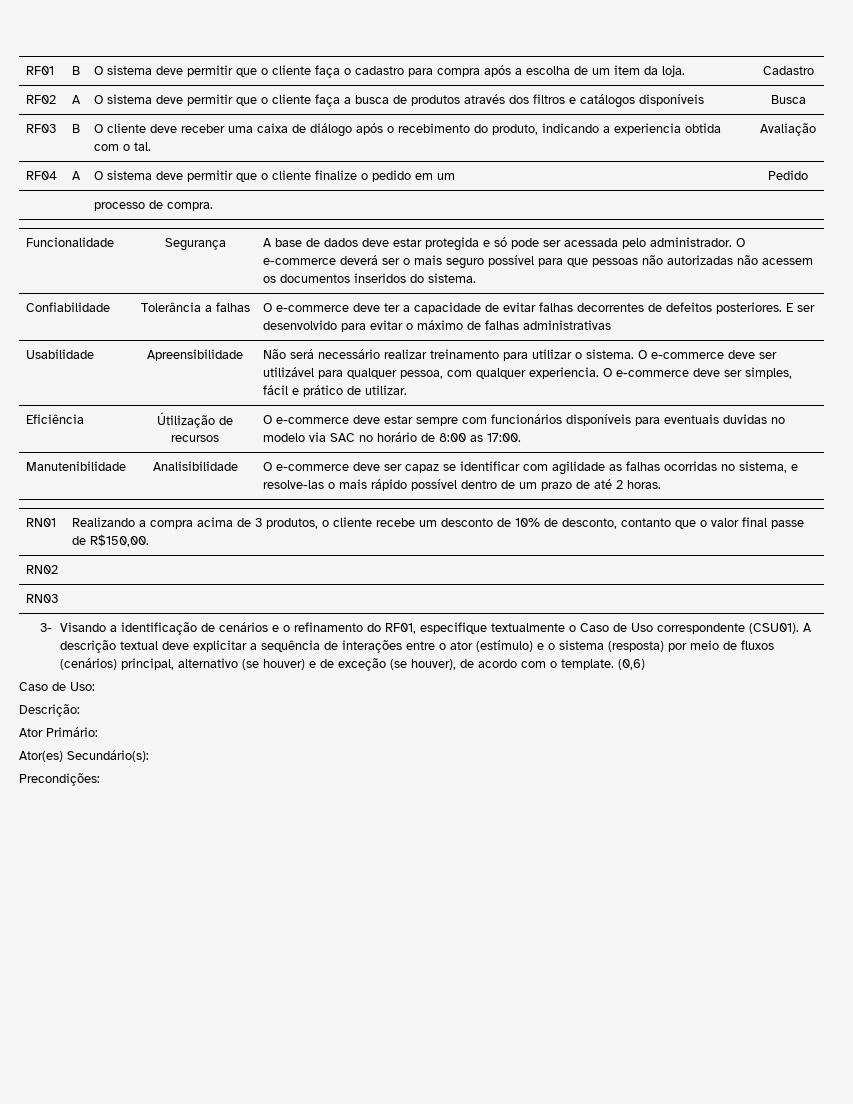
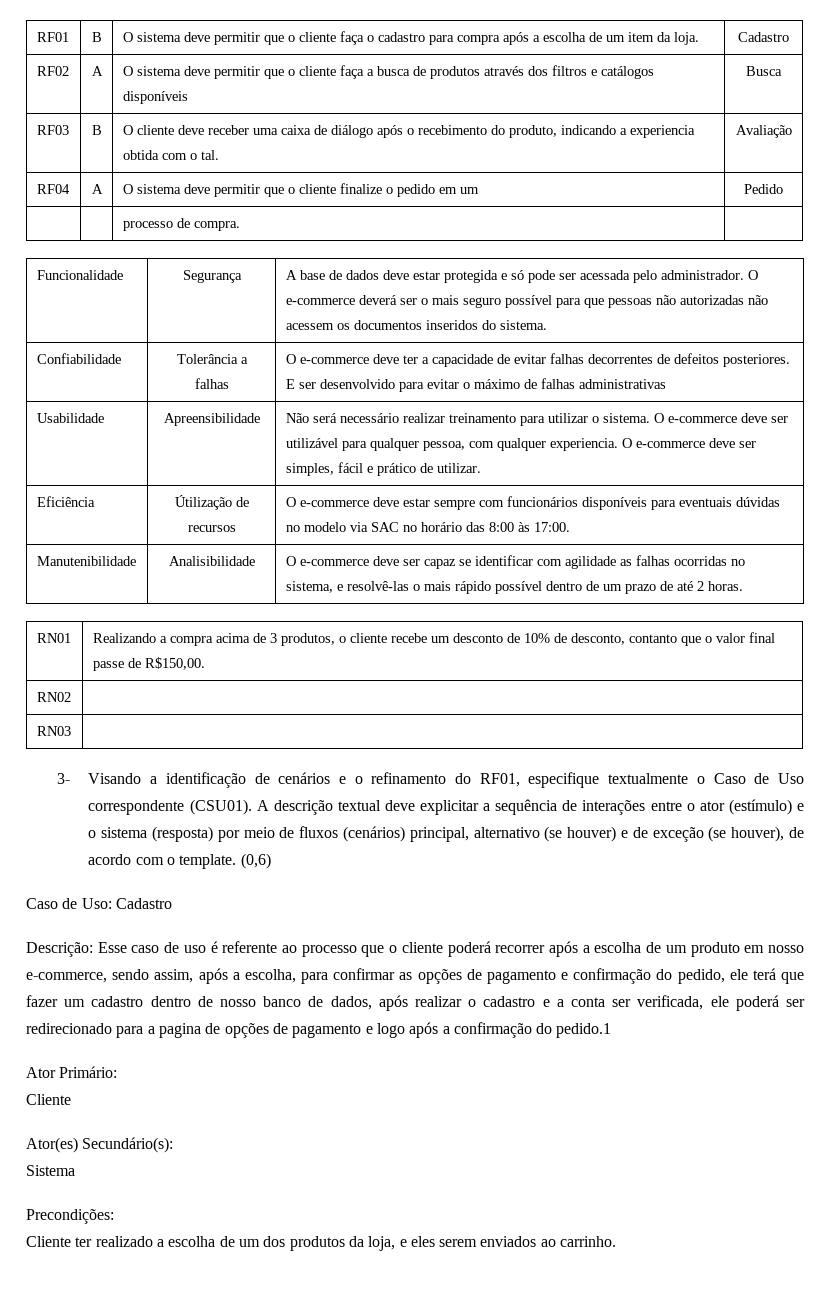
- Eficiência | Útilização de recursos | O e-commerce deve estar sempre com funcionários disponíveis para eventuais duvidas no modelo via SAC no horário de 8:00 as 17:00.
+ Eficiência | Útilização de recursos | O e-commerce deve estar sempre com funcionários disponíveis para eventuais dúvidas no modelo via SAC no horário das 8:00 às 17:00.
- Manutenibilidade | Analisibilidade | O e-commerce deve ser capaz se identificar com agilidade as falhas ocorridas no sistema, e resolve-las o mais rápido possível dentro de um prazo de até 2 horas.
+ Manutenibilidade | Analisibilidade | O e-commerce deve ser capaz se identificar com agilidade as falhas ocorridas no sistema, e resolvê-las o mais rápido possível dentro de um prazo de até 2 horas.
- Caso de Uso:
+ Caso de Uso: Cadastro
- Descrição:
+ Descrição: Esse caso de uso é referente ao processo que o cliente poderá recorrer após a escolha de um produto em nosso e-commerce, sendo assim, após a escolha, para confirmar as opções de pagamento e confirmação do pedido, ele terá que fazer um cadastro dentro de nosso banco de dados, após realizar o cadastro e a conta ser verificada, ele poderá ser redirecionado para a pagina de opções de pagamento e logo após a confirmação do pedido.1
  Ator Primário:
+ Cliente
+ Sistema
+ Cliente ter realizado a escolha de um dos produtos da loja, e eles serem enviados ao carrinho.

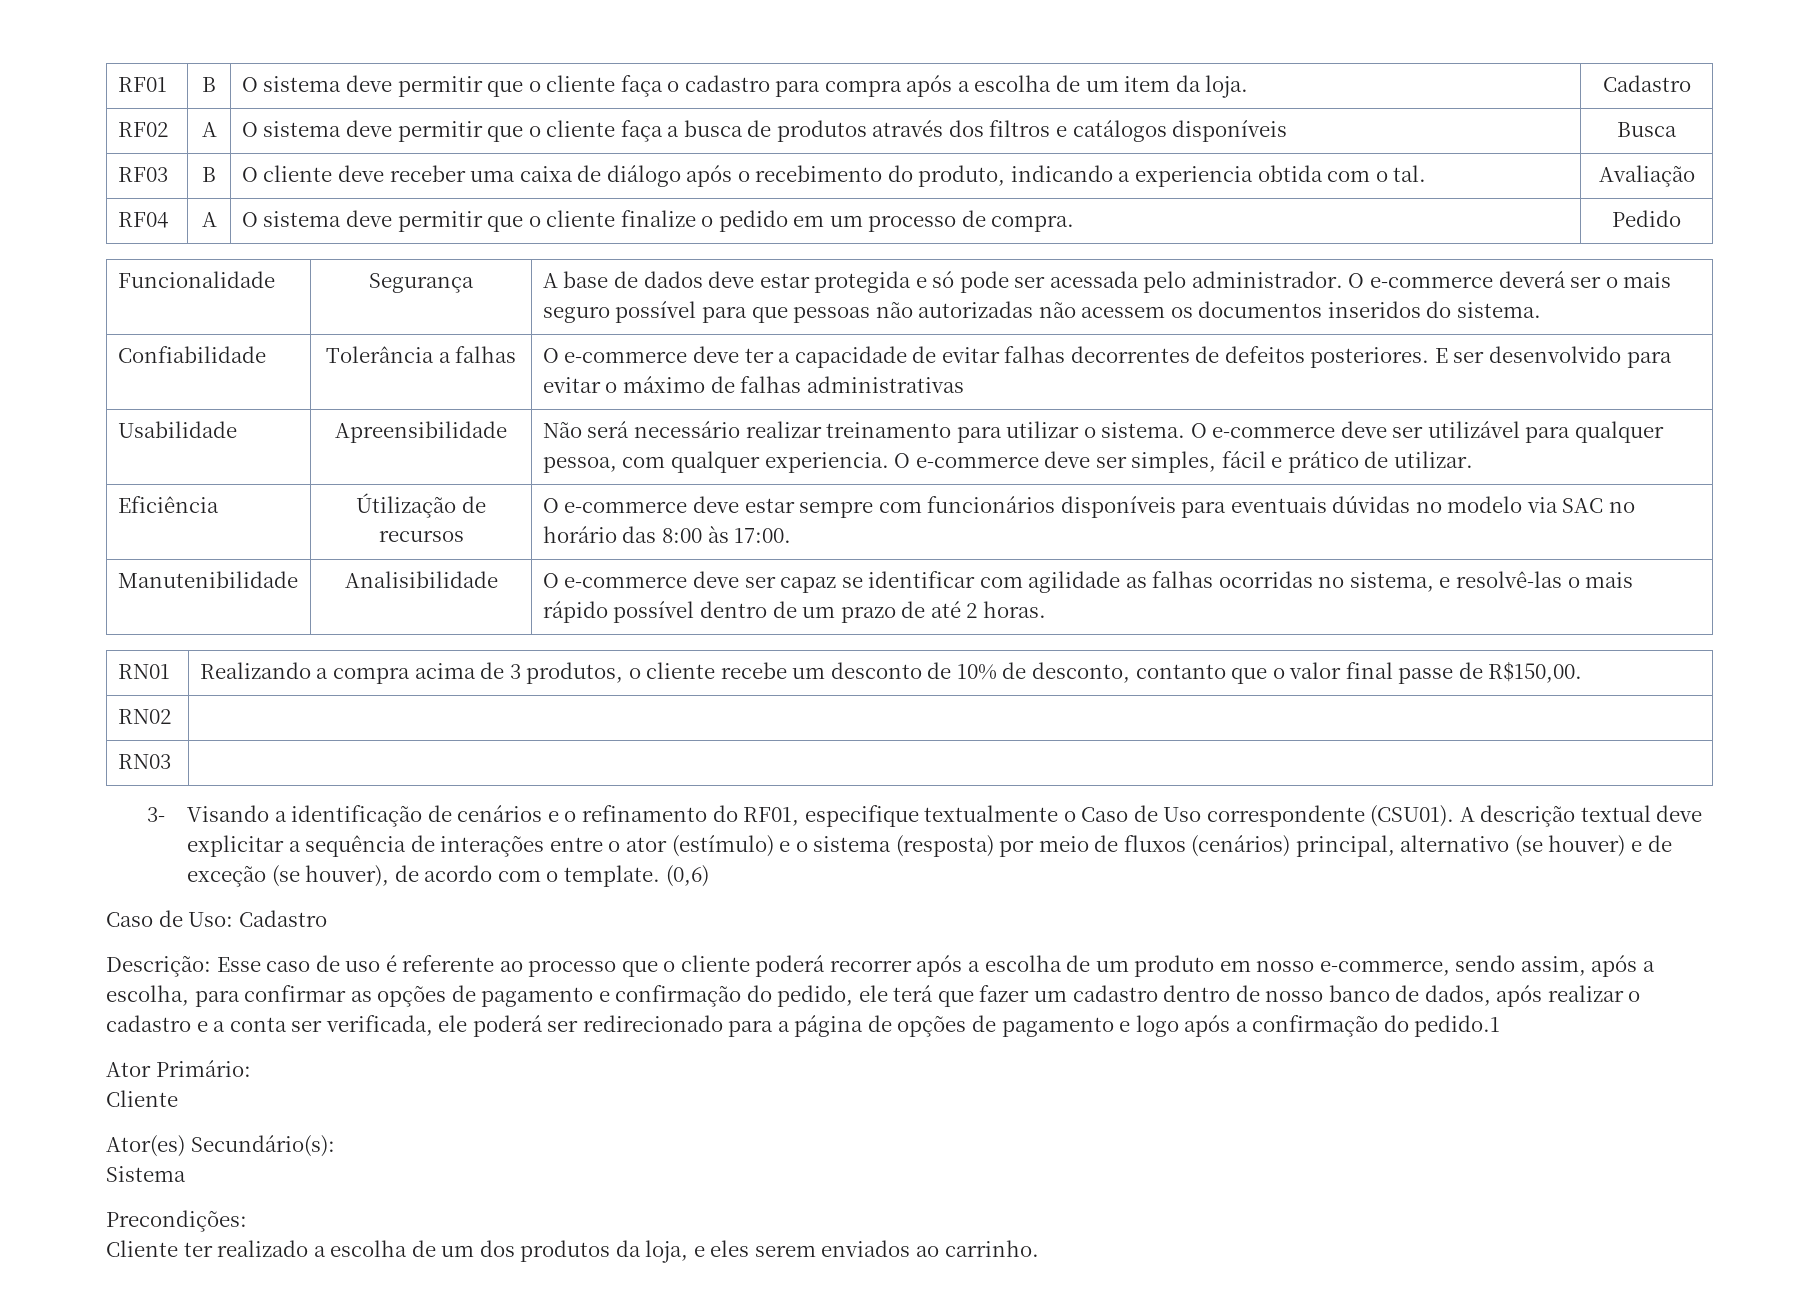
- RF04 | A | O sistema deve permitir que o cliente finalize o pedido em um | Pedido
- | | processo de compra. |
+ RF04 | A | O sistema deve permitir que o cliente finalize o pedido em um processo de compra. | Pedido
- Esse caso de uso é referente ao processo que o cliente poderá recorrer após a escolha de um produto em nosso e-commerce, sendo assim, após a escolha, para confirmar as opções de pagamento e confirmação do pedido, ele terá que fazer um cadastro dentro de nosso banco de dados, após realizar o cadastro e a conta ser verificada, ele poderá ser redirecionado para a pagina de opções de pagamento e logo após a confirmação do pedido.1
+ Esse caso de uso é referente ao processo que o cliente poderá recorrer após a escolha de um produto em nosso e-commerce, sendo assim, após a escolha, para confirmar as opções de pagamento e confirmação do pedido, ele terá que fazer um cadastro dentro de nosso banco de dados, após realizar o cadastro e a conta ser verificada, ele poderá ser redirecionado para a página de opções de pagamento e logo após a confirmação do pedido.1

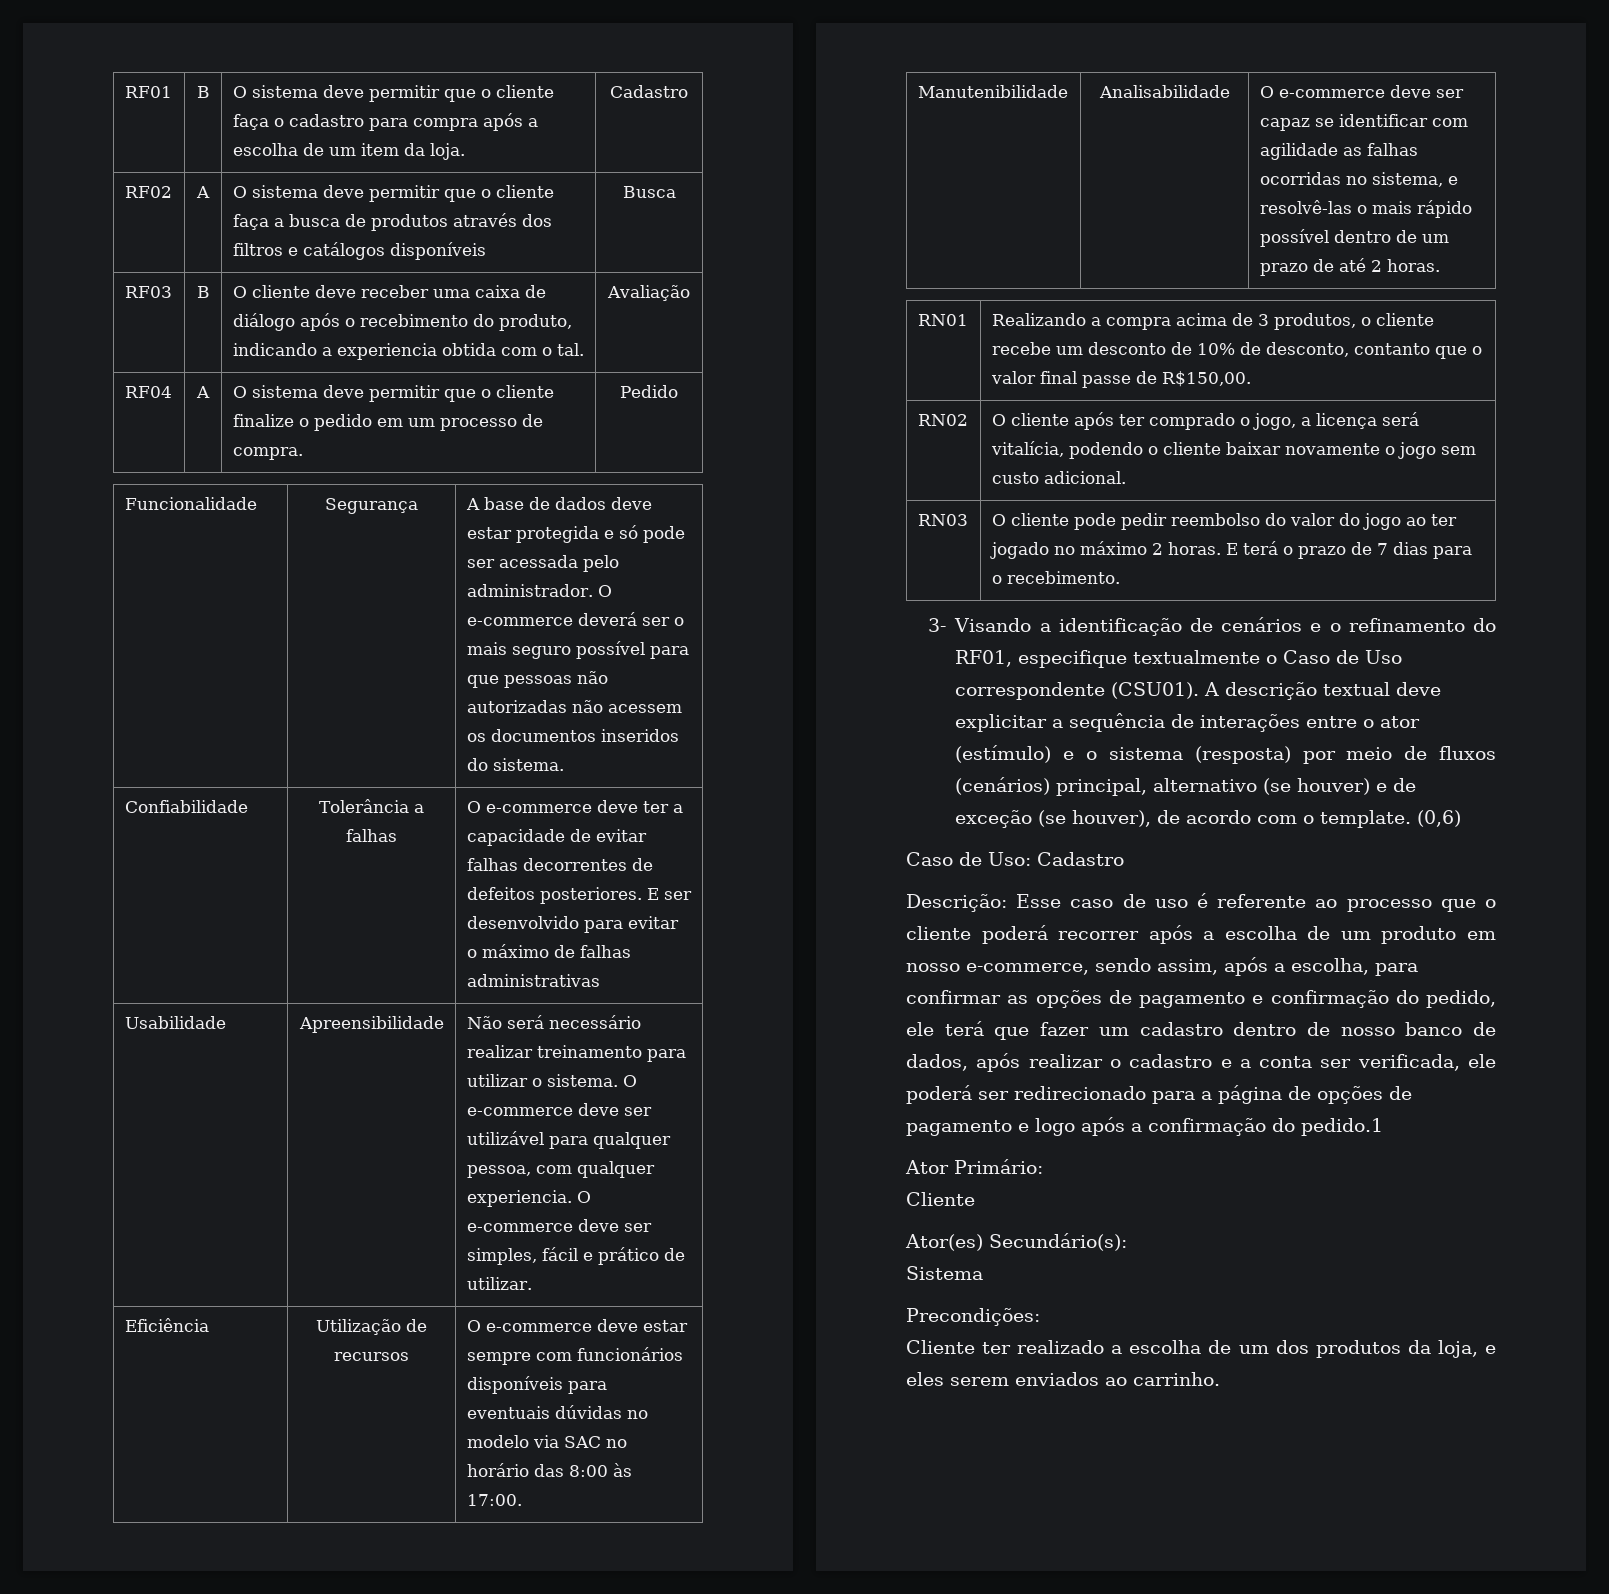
- Eficiência | Útilização de recursos | O e-commerce deve estar sempre com funcionários disponíveis para eventuais dúvidas no modelo via SAC no horário das 8:00 às 17:00.
+ Eficiência | Utilização de recursos | O e-commerce deve estar sempre com funcionários disponíveis para eventuais dúvidas no modelo via SAC no horário das 8:00 às 17:00.
- Manutenibilidade | Analisibilidade | O e-commerce deve ser capaz se identificar com agilidade as falhas ocorridas no sistema, e resolvê-las o mais rápido possível dentro de um prazo de até 2 horas.
+ Manutenibilidade | Analisabilidade | O e-commerce deve ser capaz se identificar com agilidade as falhas ocorridas no sistema, e resolvê-las o mais rápido possível dentro de um prazo de até 2 horas.
- RN02 |
- RN03 |
+ RN02 | O cliente após ter comprado o jogo, a licença será vitalícia, podendo o cliente baixar novamente o jogo sem custo adicional.
+ RN03 | O cliente pode pedir reembolso do valor do jogo ao ter jogado no máximo 2 horas. E terá o prazo de 7 dias para o recebimento.

